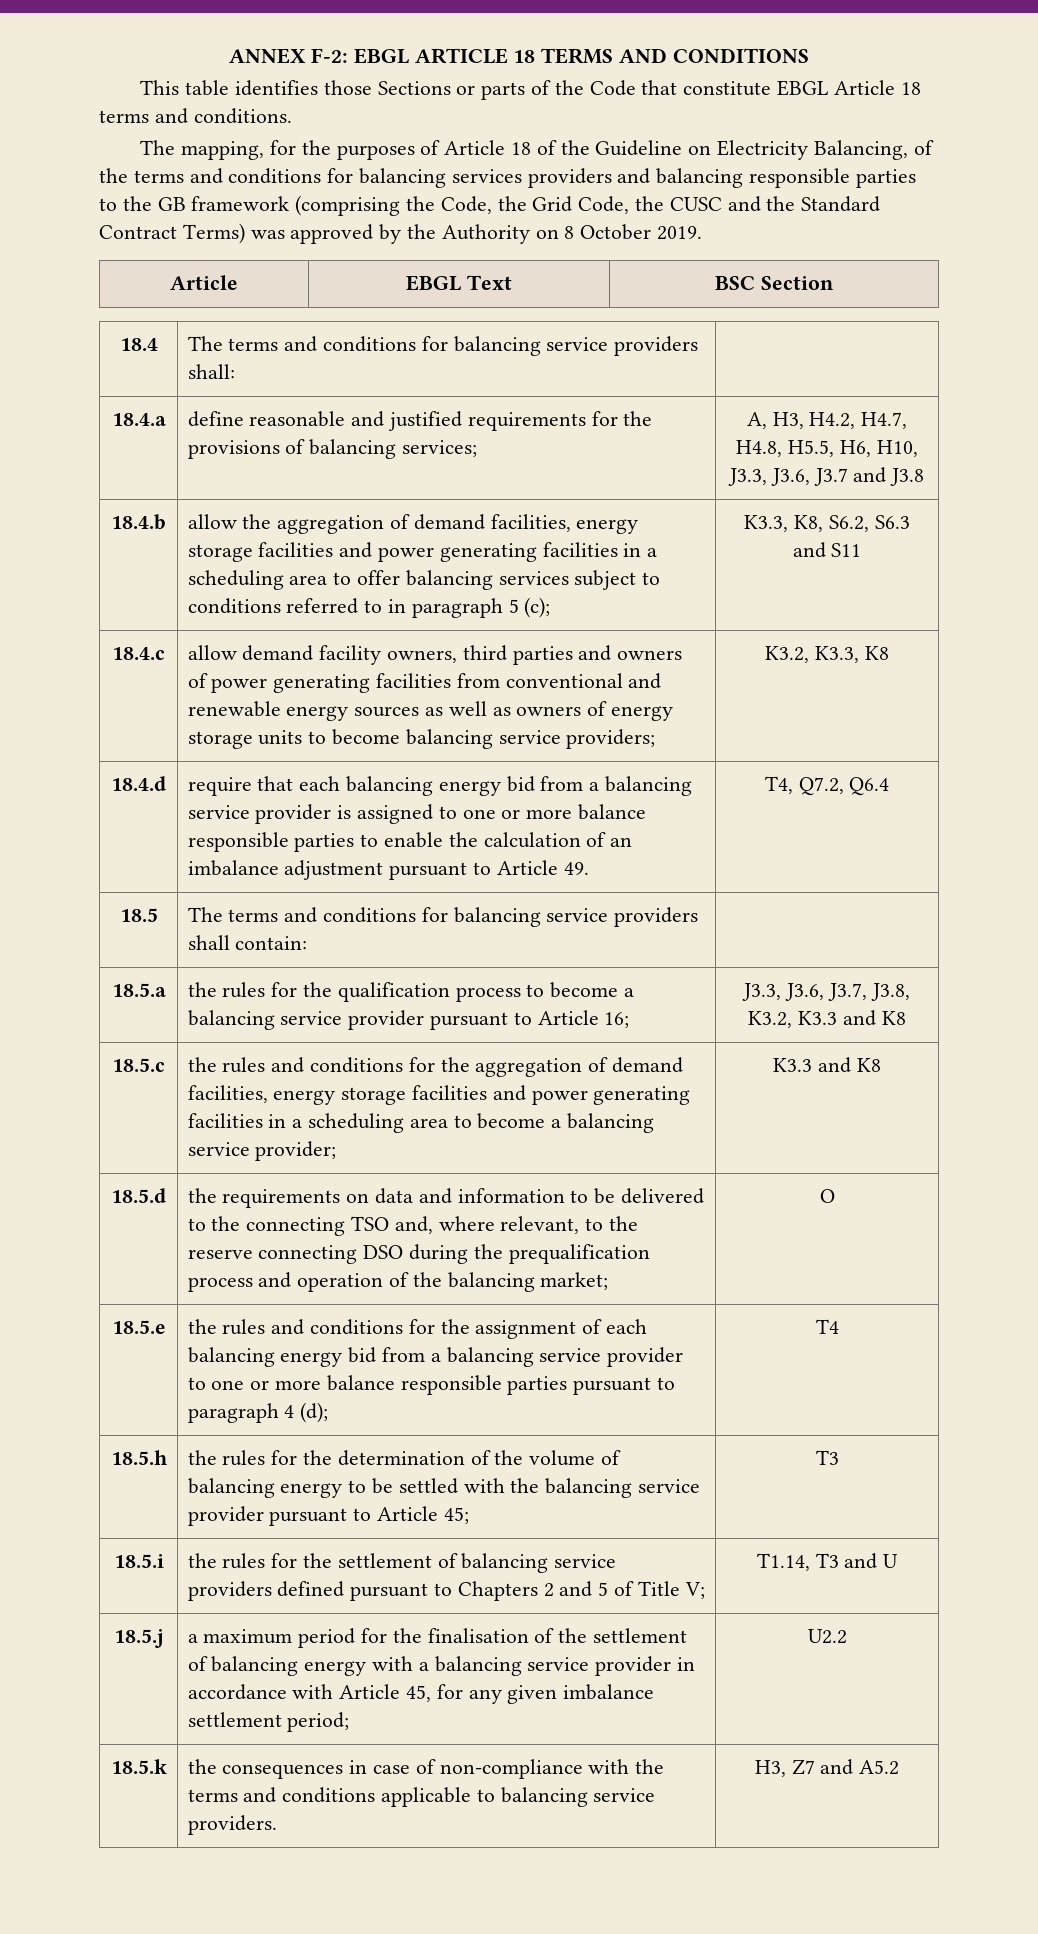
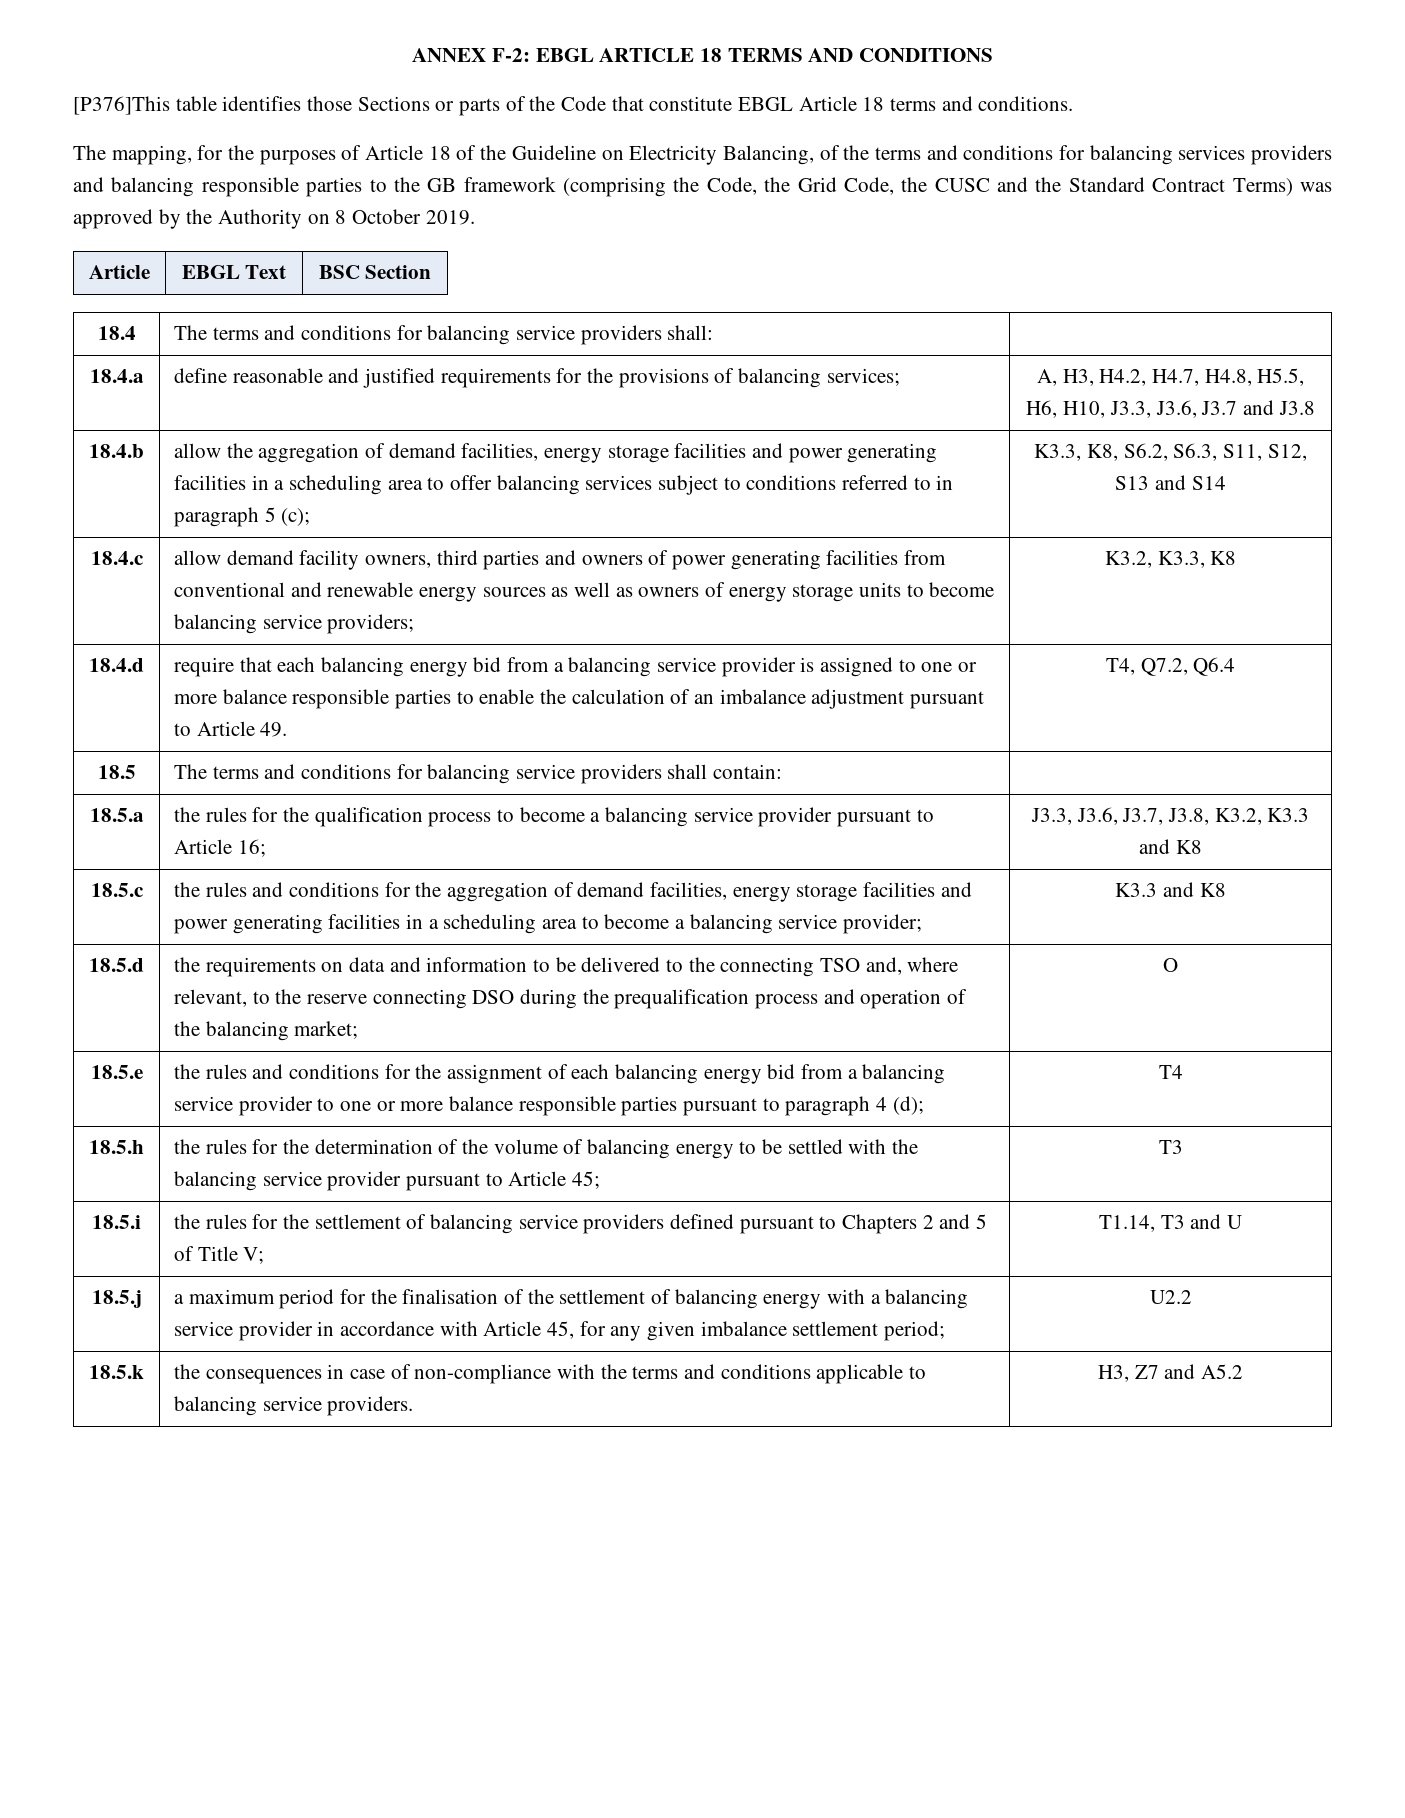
- This table identifies those Sections or parts of the Code that constitute EBGL Article 18 terms and conditions.
+ [P376]This table identifies those Sections or parts of the Code that constitute EBGL Article 18 terms and conditions.
- 18.4.b | allow the aggregation of demand facilities, energy storage facilities and power generating facilities in a scheduling area to offer balancing services subject to conditions referred to in paragraph 5 (c); | K3.3, K8, S6.2, S6.3 and S11
+ 18.4.b | allow the aggregation of demand facilities, energy storage facilities and power generating facilities in a scheduling area to offer balancing services subject to conditions referred to in paragraph 5 (c); | K3.3, K8, S6.2, S6.3, S11, S12, S13 and S14

